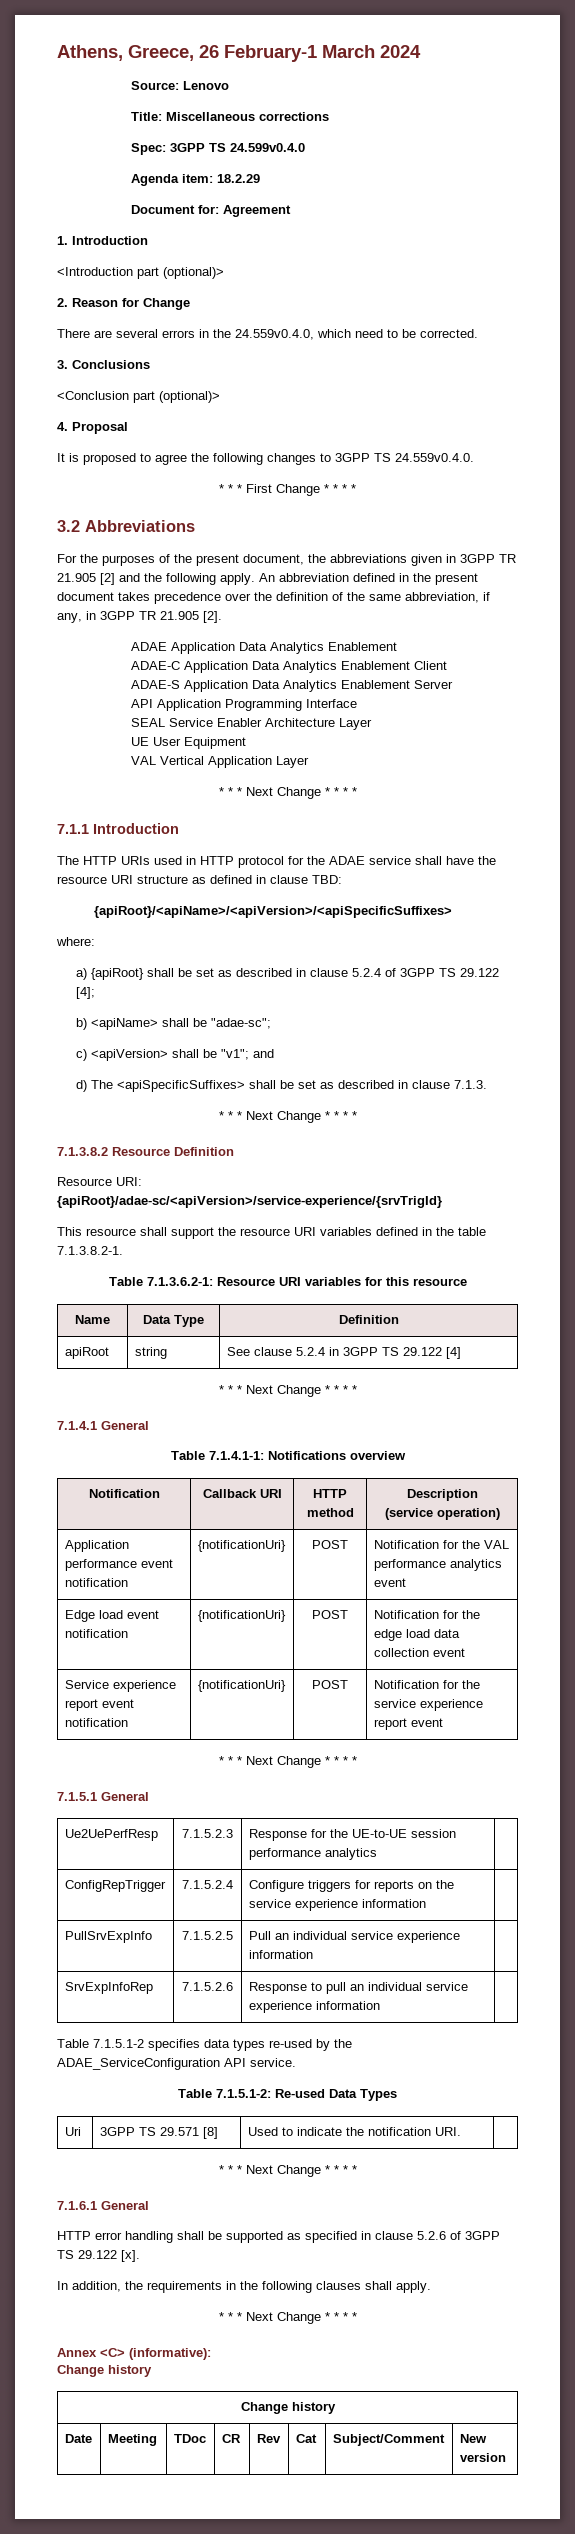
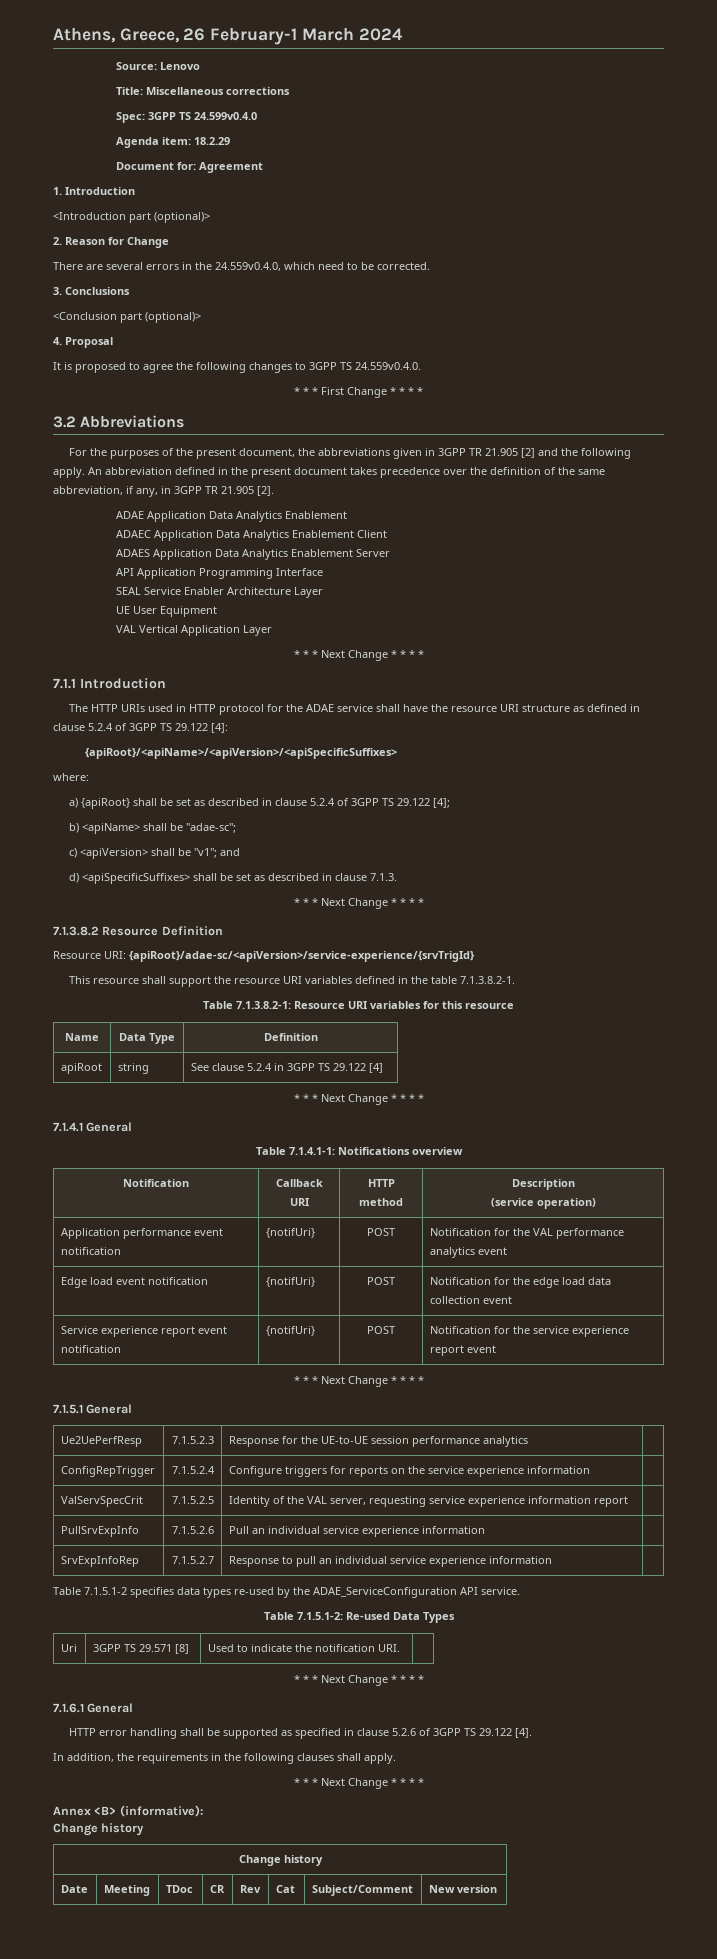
- ADAE-C Application Data Analytics Enablement Client
+ ADAEC Application Data Analytics Enablement Client
- ADAE-S Application Data Analytics Enablement Server
+ ADAES Application Data Analytics Enablement Server
- The HTTP URIs used in HTTP protocol for the ADAE service shall have the resource URI structure as defined in clause TBD:
+ The HTTP URIs used in HTTP protocol for the ADAE service shall have the resource URI structure as defined in clause 5.2.4 of 3GPP TS 29.122 [4]:
- d) The <apiSpecificSuffixes> shall be set as described in clause 7.1.3.
+ d) <apiSpecificSuffixes> shall be set as described in clause 7.1.3.
- Table 7.1.3.6.2-1: Resource URI variables for this resource
+ Table 7.1.3.8.2-1: Resource URI variables for this resource
- Application performance event notification | {notificationUri} | POST | Notification for the VAL performance analytics event
+ Application performance event notification | {notifUri} | POST | Notification for the VAL performance analytics event
- Edge load event notification | {notificationUri} | POST | Notification for the edge load data collection event
+ Edge load event notification | {notifUri} | POST | Notification for the edge load data collection event
- Service experience report event notification | {notificationUri} | POST | Notification for the service experience report event
+ Service experience report event notification | {notifUri} | POST | Notification for the service experience report event
+ ValServSpecCrit | 7.1.5.2.5 | Identity of the VAL server, requesting service experience information report |
- PullSrvExpInfo | 7.1.5.2.5 | Pull an individual service experience information |
+ PullSrvExpInfo | 7.1.5.2.6 | Pull an individual service experience information |
- SrvExpInfoRep | 7.1.5.2.6 | Response to pull an individual service experience information |
+ SrvExpInfoRep | 7.1.5.2.7 | Response to pull an individual service experience information |
- HTTP error handling shall be supported as specified in clause 5.2.6 of 3GPP TS 29.122 [x].
+ HTTP error handling shall be supported as specified in clause 5.2.6 of 3GPP TS 29.122 [4].
- Annex <C> (informative):
+ Annex <B> (informative):

